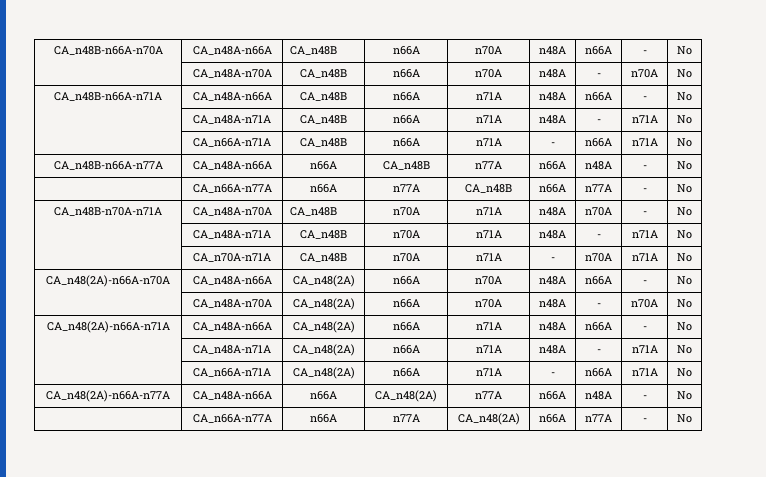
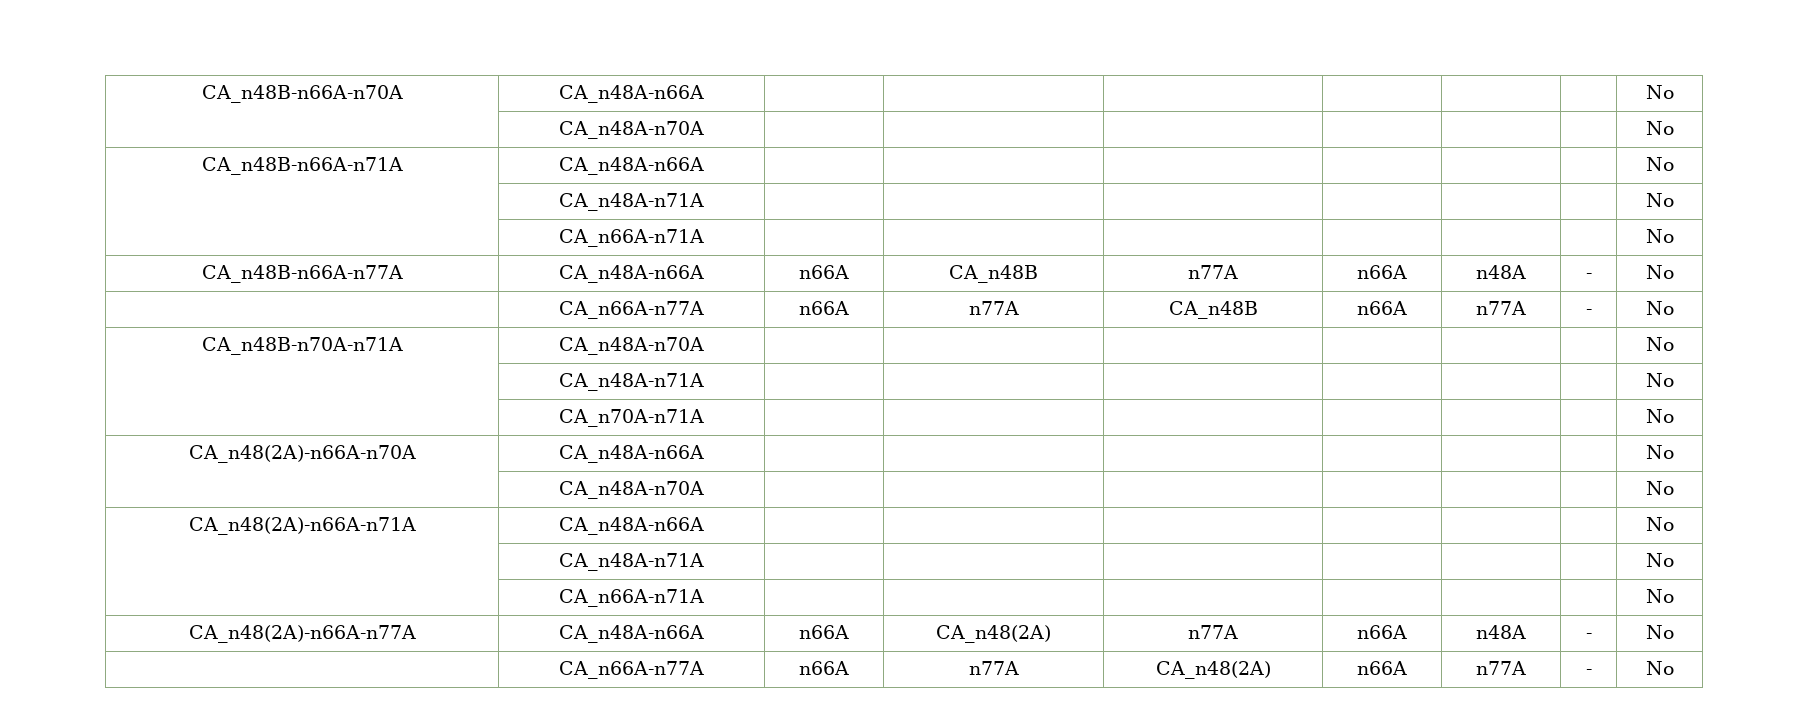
- CA_n48B-n66A-n70A | CA_n48A-n66A | CA_n48B | n66A | n70A | n48A | n66A | - | No
- | CA_n48A-n70A | CA_n48B | n66A | n70A | n48A | - | n70A | No
- CA_n48B-n66A-n71A | CA_n48A-n66A | CA_n48B | n66A | n71A | n48A | n66A | - | No
- | CA_n48A-n71A | CA_n48B | n66A | n71A | n48A | - | n71A | No
- | CA_n66A-n71A | CA_n48B | n66A | n71A | - | n66A | n71A | No
+ CA_n48B-n66A-n70A | CA_n48A-n66A | | | | | | | No
+ | CA_n48A-n70A | | | | | | | No
+ CA_n48B-n66A-n71A | CA_n48A-n66A | | | | | | | No
+ | CA_n48A-n71A | | | | | | | No
+ | CA_n66A-n71A | | | | | | | No
- CA_n48B-n70A-n71A | CA_n48A-n70A | CA_n48B | n70A | n71A | n48A | n70A | - | No
- | CA_n48A-n71A | CA_n48B | n70A | n71A | n48A | - | n71A | No
- | CA_n70A-n71A | CA_n48B | n70A | n71A | - | n70A | n71A | No
- CA_n48(2A)-n66A-n70A | CA_n48A-n66A | CA_n48(2A) | n66A | n70A | n48A | n66A | - | No
- | CA_n48A-n70A | CA_n48(2A) | n66A | n70A | n48A | - | n70A | No
- CA_n48(2A)-n66A-n71A | CA_n48A-n66A | CA_n48(2A) | n66A | n71A | n48A | n66A | - | No
- | CA_n48A-n71A | CA_n48(2A) | n66A | n71A | n48A | - | n71A | No
- | CA_n66A-n71A | CA_n48(2A) | n66A | n71A | - | n66A | n71A | No
+ CA_n48B-n70A-n71A | CA_n48A-n70A | | | | | | | No
+ | CA_n48A-n71A | | | | | | | No
+ | CA_n70A-n71A | | | | | | | No
+ CA_n48(2A)-n66A-n70A | CA_n48A-n66A | | | | | | | No
+ | CA_n48A-n70A | | | | | | | No
+ CA_n48(2A)-n66A-n71A | CA_n48A-n66A | | | | | | | No
+ | CA_n48A-n71A | | | | | | | No
+ | CA_n66A-n71A | | | | | | | No

